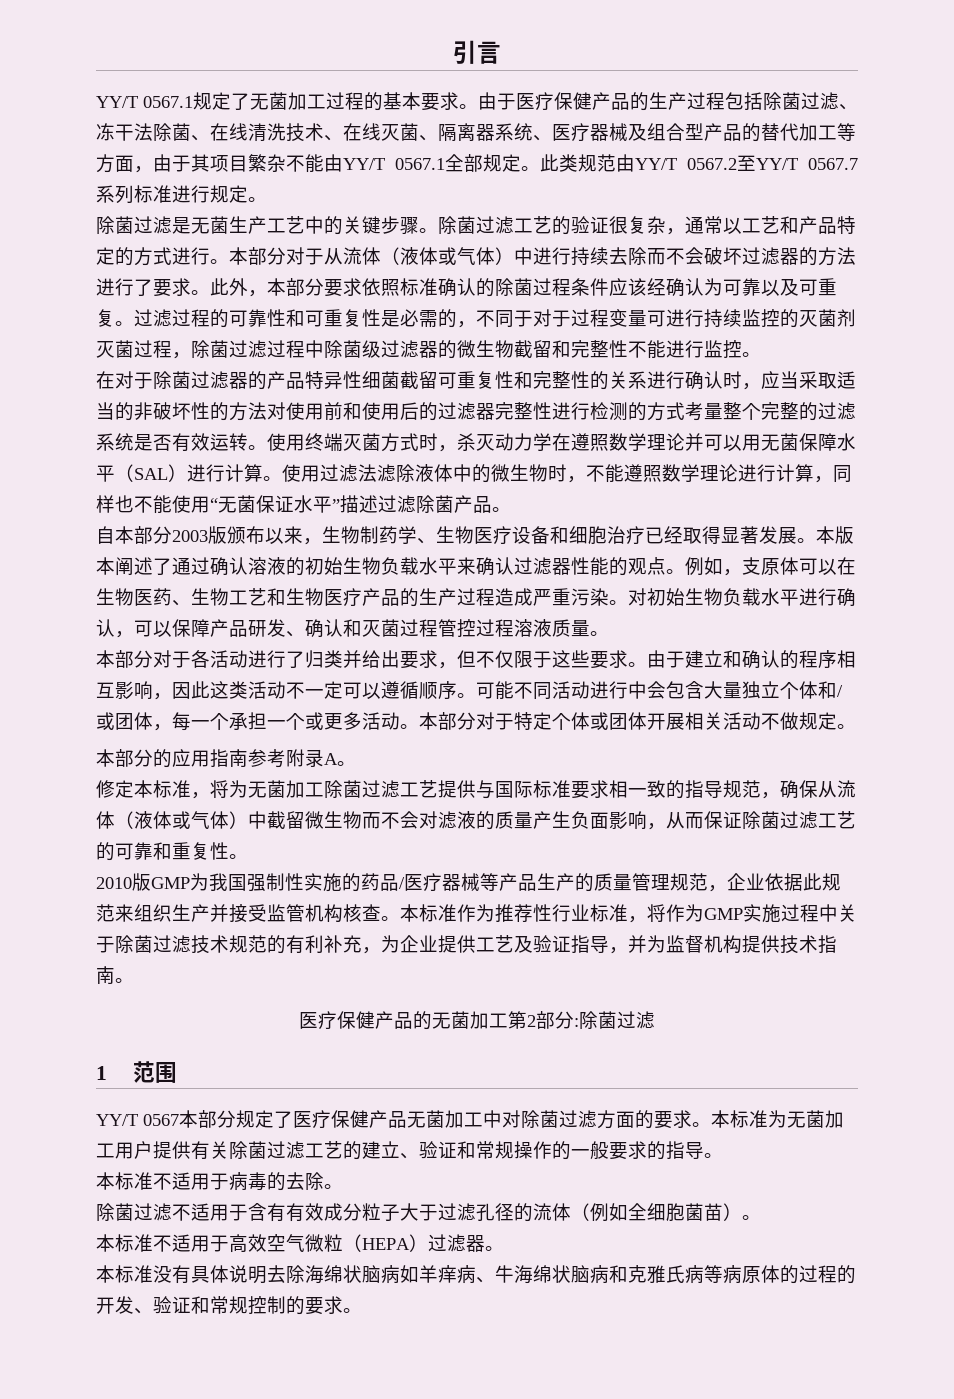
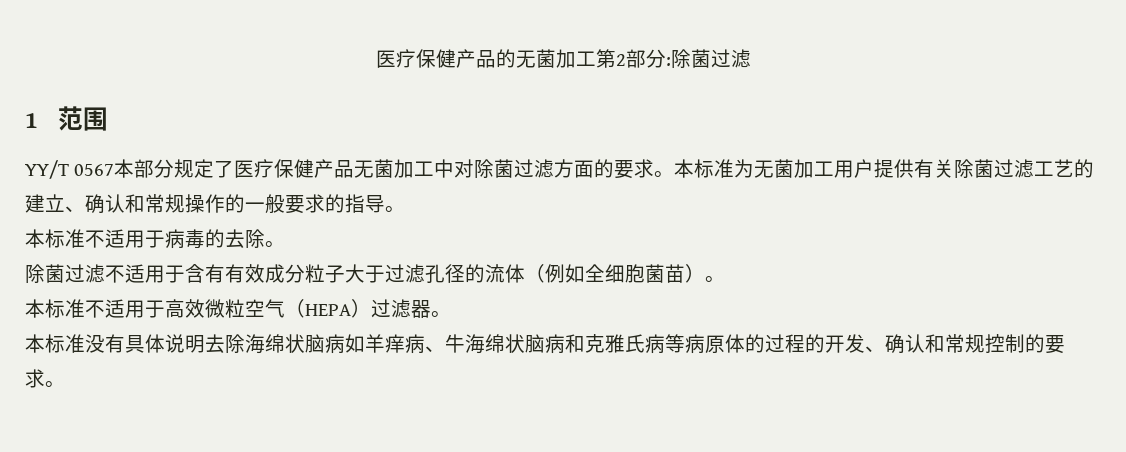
- 引言
- YY/T 0567.1规定了无菌加工过程的基本要求。由于医疗保健产品的生产过程包括除菌过滤、冻干法除菌、在线清洗技术、在线灭菌、隔离器系统、医疗器械及组合型产品的替代加工等方面，由于其项目繁杂不能由YY/T 0567.1全部规定。此类规范由YY/T 0567.2至YY/T 0567.7系列标准进行规定。
- 除菌过滤是无菌生产工艺中的关键步骤。除菌过滤工艺的验证很复杂，通常以工艺和产品特定的方式进行。本部分对于从流体（液体或气体）中进行持续去除而不会破坏过滤器的方法进行了要求。此外，本部分要求依照标准确认的除菌过程条件应该经确认为可靠以及可重复。过滤过程的可靠性和可重复性是必需的，不同于对于过程变量可进行持续监控的灭菌剂灭菌过程，除菌过滤过程中除菌级过滤器的微生物截留和完整性不能进行监控。
- 在对于除菌过滤器的产品特异性细菌截留可重复性和完整性的关系进行确认时，应当采取适当的非破坏性的方法对使用前和使用后的过滤器完整性进行检测的方式考量整个完整的过滤系统是否有效运转。使用终端灭菌方式时，杀灭动力学在遵照数学理论并可以用无菌保障水平（SAL）进行计算。使用过滤法滤除液体中的微生物时，不能遵照数学理论进行计算，同样也不能使用“无菌保证水平”描述过滤除菌产品。
- 自本部分2003版颁布以来，生物制药学、生物医疗设备和细胞治疗已经取得显著发展。本版本阐述了通过确认溶液的初始生物负载水平来确认过滤器性能的观点。例如，支原体可以在生物医药、生物工艺和生物医疗产品的生产过程造成严重污染。对初始生物负载水平进行确认，可以保障产品研发、确认和灭菌过程管控过程溶液质量。
- 本部分对于各活动进行了归类并给出要求，但不仅限于这些要求。由于建立和确认的程序相互影响，因此这类活动不一定可以遵循顺序。可能不同活动进行中会包含大量独立个体和/或团体，每一个承担一个或更多活动。本部分对于特定个体或团体开展相关活动不做规定。
- 本部分的应用指南参考附录A。
- 修定本标准，将为无菌加工除菌过滤工艺提供与国际标准要求相一致的指导规范，确保从流体（液体或气体）中截留微生物而不会对滤液的质量产生负面影响，从而保证除菌过滤工艺的可靠和重复性。
- 2010版GMP为我国强制性实施的药品/医疗器械等产品生产的质量管理规范，企业依据此规范来组织生产并接受监管机构核查。本标准作为推荐性行业标准，将作为GMP实施过程中关于除菌过滤技术规范的有利补充，为企业提供工艺及验证指导，并为监督机构提供技术指南。
- 本标准为无菌加工用户提供有关除菌过滤工艺的建立、验证和常规操作的一般要求的指导。
+ 本标准为无菌加工用户提供有关除菌过滤工艺的建立、确认和常规操作的一般要求的指导。
- 本标准不适用于高效空气微粒（HEPA）过滤器。
+ 本标准不适用于高效微粒空气（HEPA）过滤器。
- 本标准没有具体说明去除海绵状脑病如羊痒病、牛海绵状脑病和克雅氏病等病原体的过程的开发、验证和常规控制的要求。
+ 本标准没有具体说明去除海绵状脑病如羊痒病、牛海绵状脑病和克雅氏病等病原体的过程的开发、确认和常规控制的要求。

